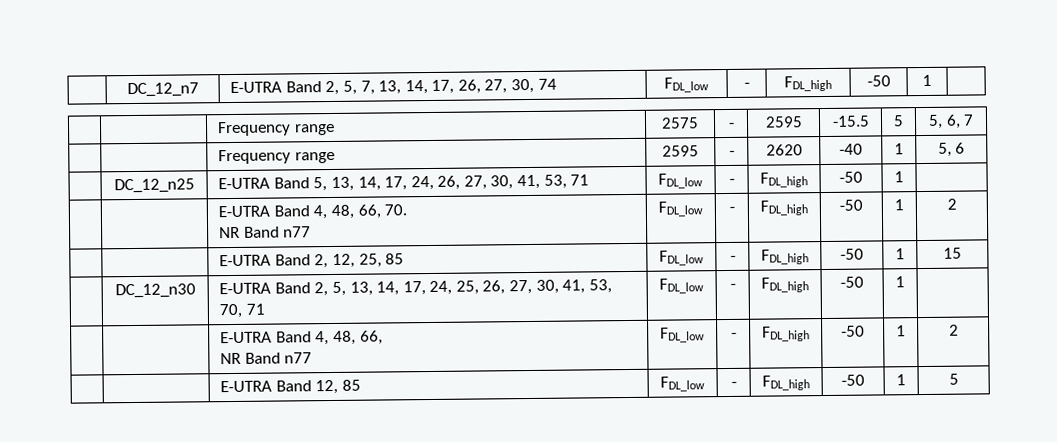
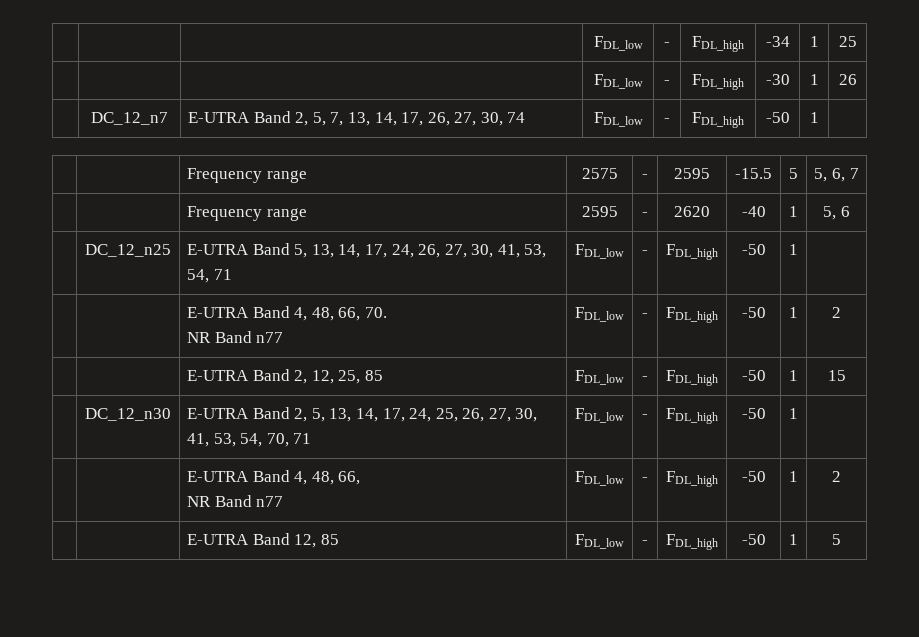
+ | | | FDL_low | - | FDL_high | -34 | 1 | 25
+ | | | FDL_low | - | FDL_high | -30 | 1 | 26
- | DC_12_n25 | E-UTRA Band 5, 13, 14, 17, 24, 26, 27, 30, 41, 53, 71 | FDL_low | - | FDL_high | -50 | 1 |
+ | DC_12_n25 | E-UTRA Band 5, 13, 14, 17, 24, 26, 27, 30, 41, 53, 54, 71 | FDL_low | - | FDL_high | -50 | 1 |
- | DC_12_n30 | E-UTRA Band 2, 5, 13, 14, 17, 24, 25, 26, 27, 30, 41, 53, 70, 71 | FDL_low | - | FDL_high | -50 | 1 |
+ | DC_12_n30 | E-UTRA Band 2, 5, 13, 14, 17, 24, 25, 26, 27, 30, 41, 53, 54, 70, 71 | FDL_low | - | FDL_high | -50 | 1 |

